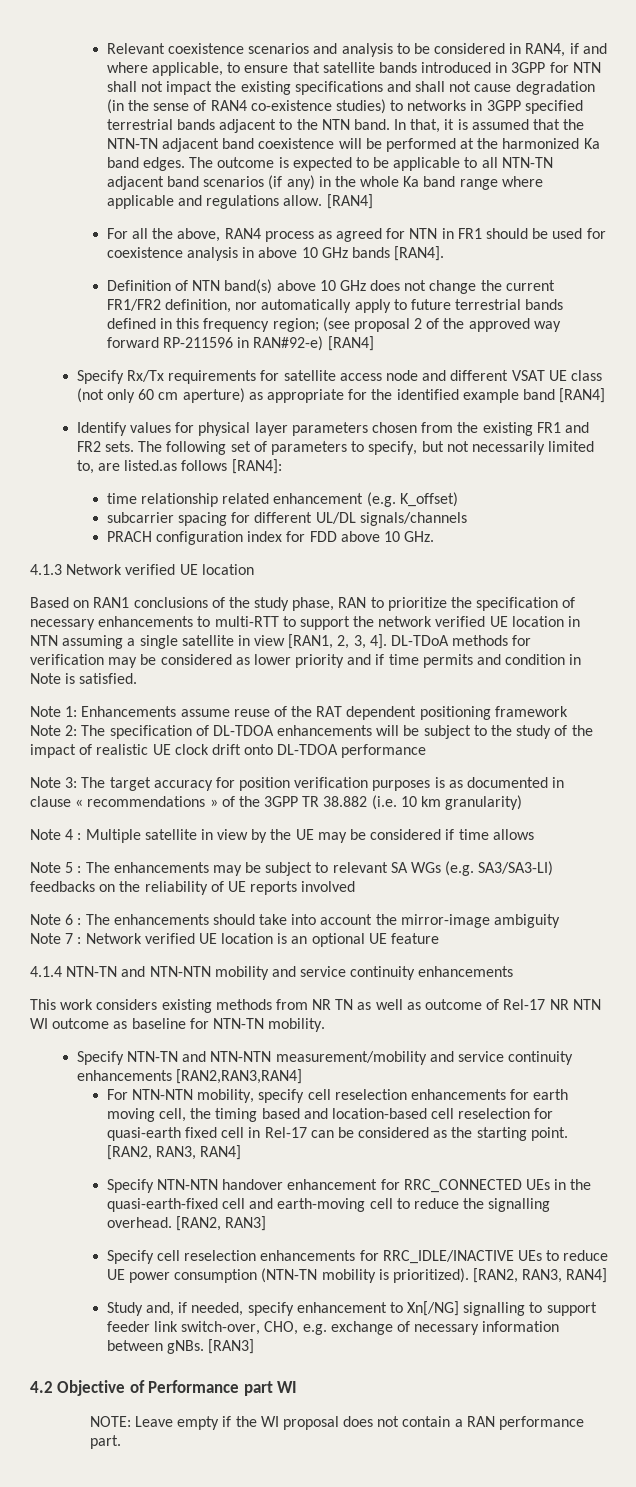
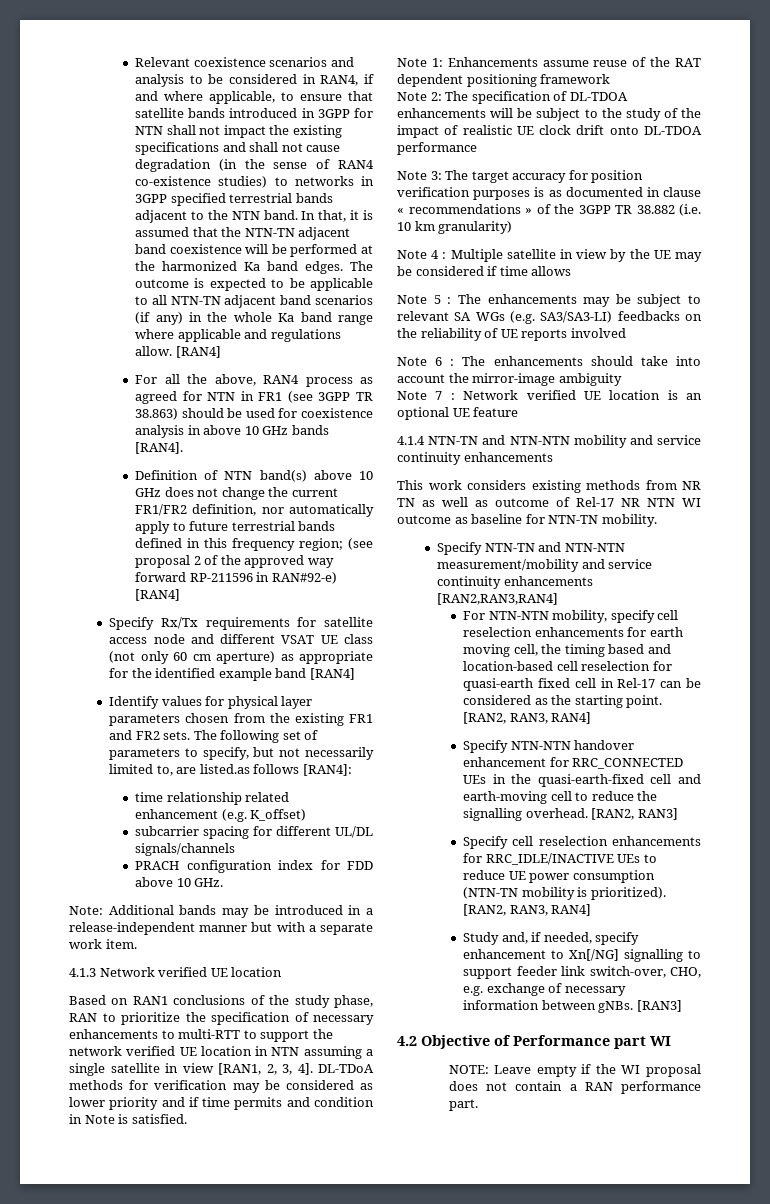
- For all the above, RAN4 process as agreed for NTN in FR1 should be used for coexistence analysis in above 10 GHz bands [RAN4].
+ For all the above, RAN4 process as agreed for NTN in FR1 (see 3GPP TR 38.863) should be used for coexistence analysis in above 10 GHz bands [RAN4].
+ Note: Additional bands may be introduced in a release-independent manner but with a separate work item.

